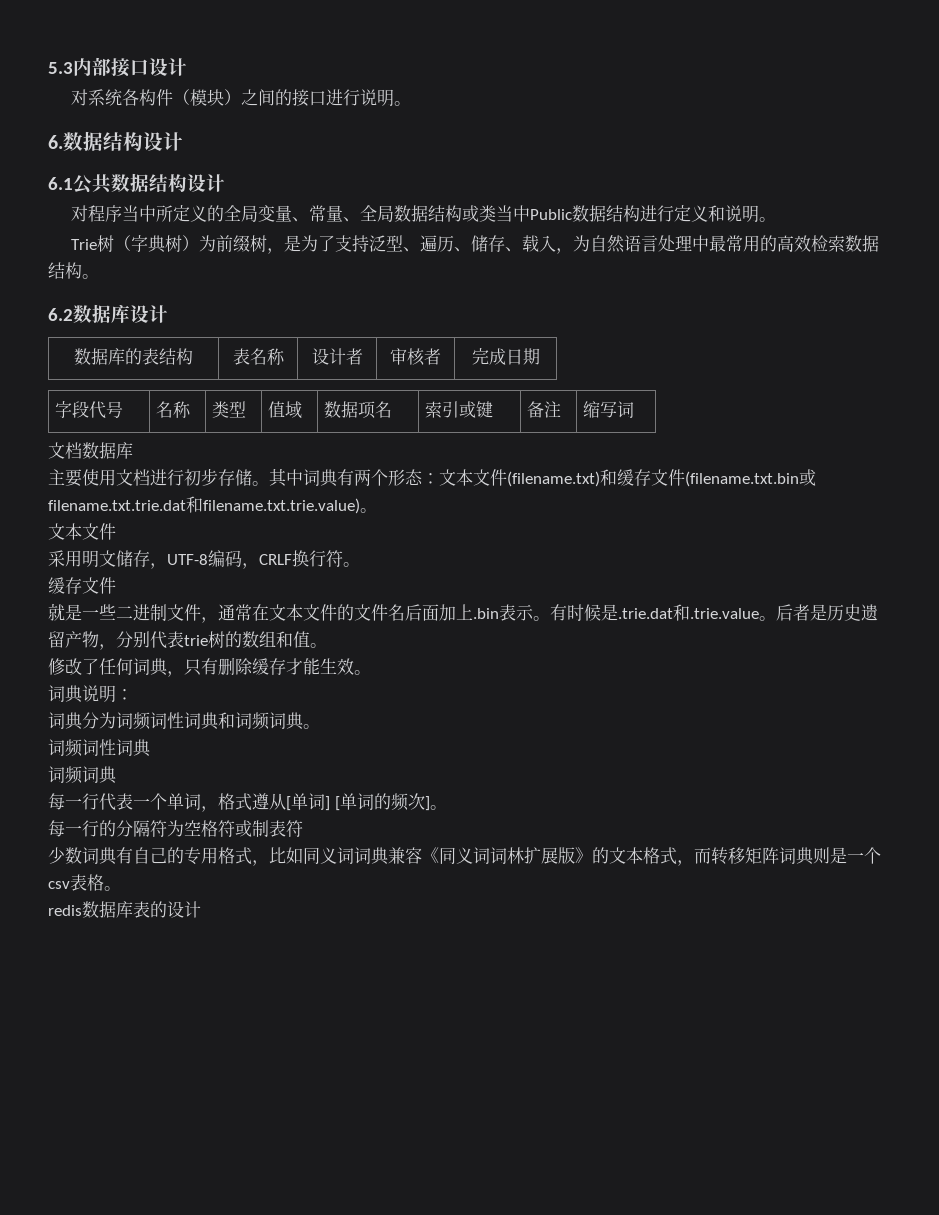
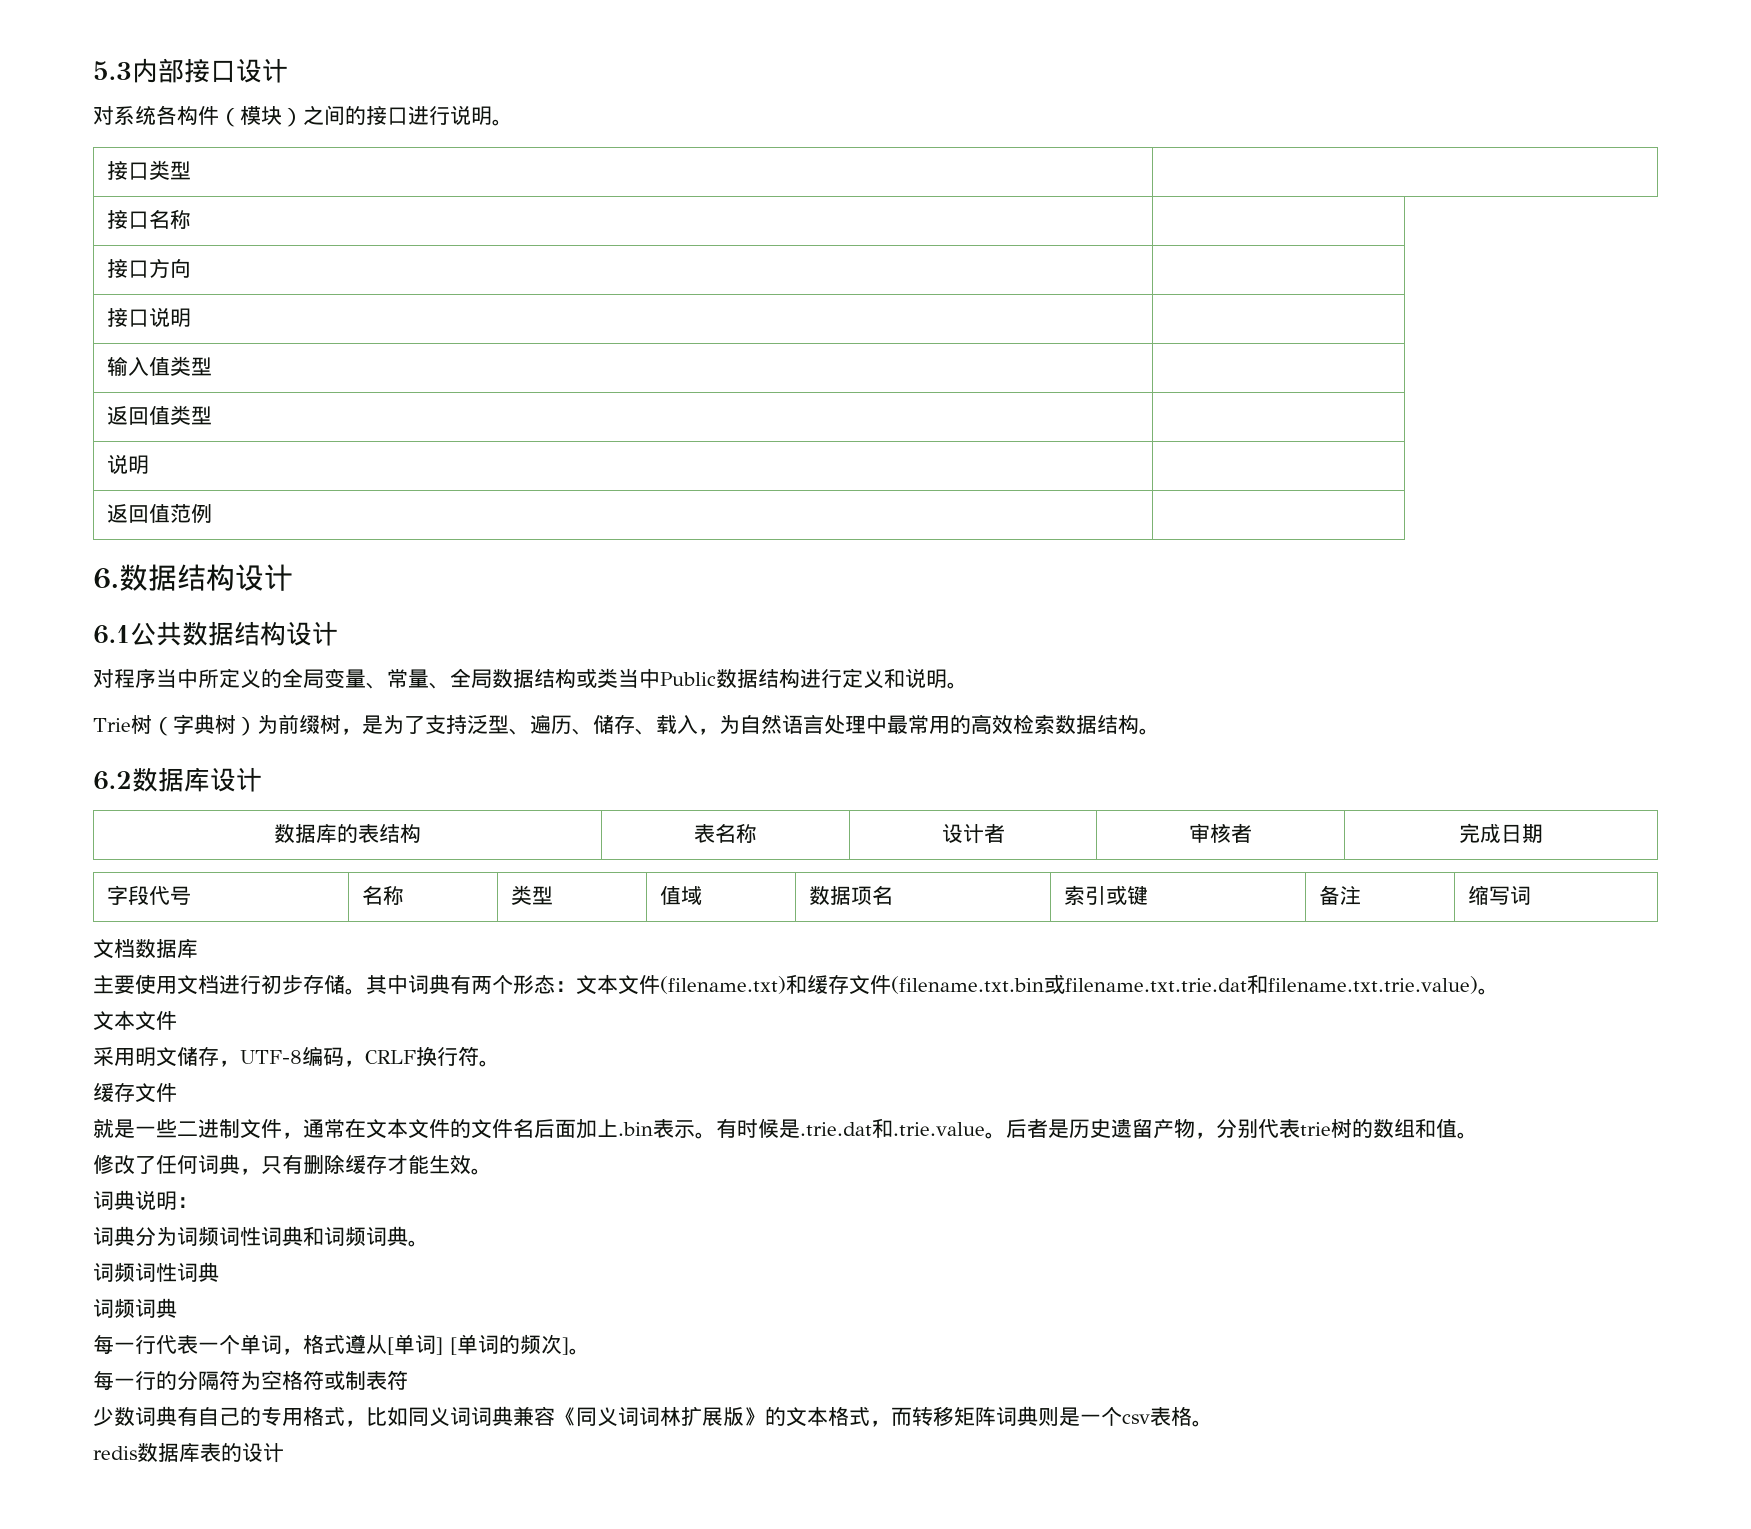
+ 接口类型 |
+ 接口名称 |
+ 接口方向 |
+ 接口说明 |
+ 输入值类型 |
+ 返回值类型 |
+ 说明 |
+ 返回值范例 |

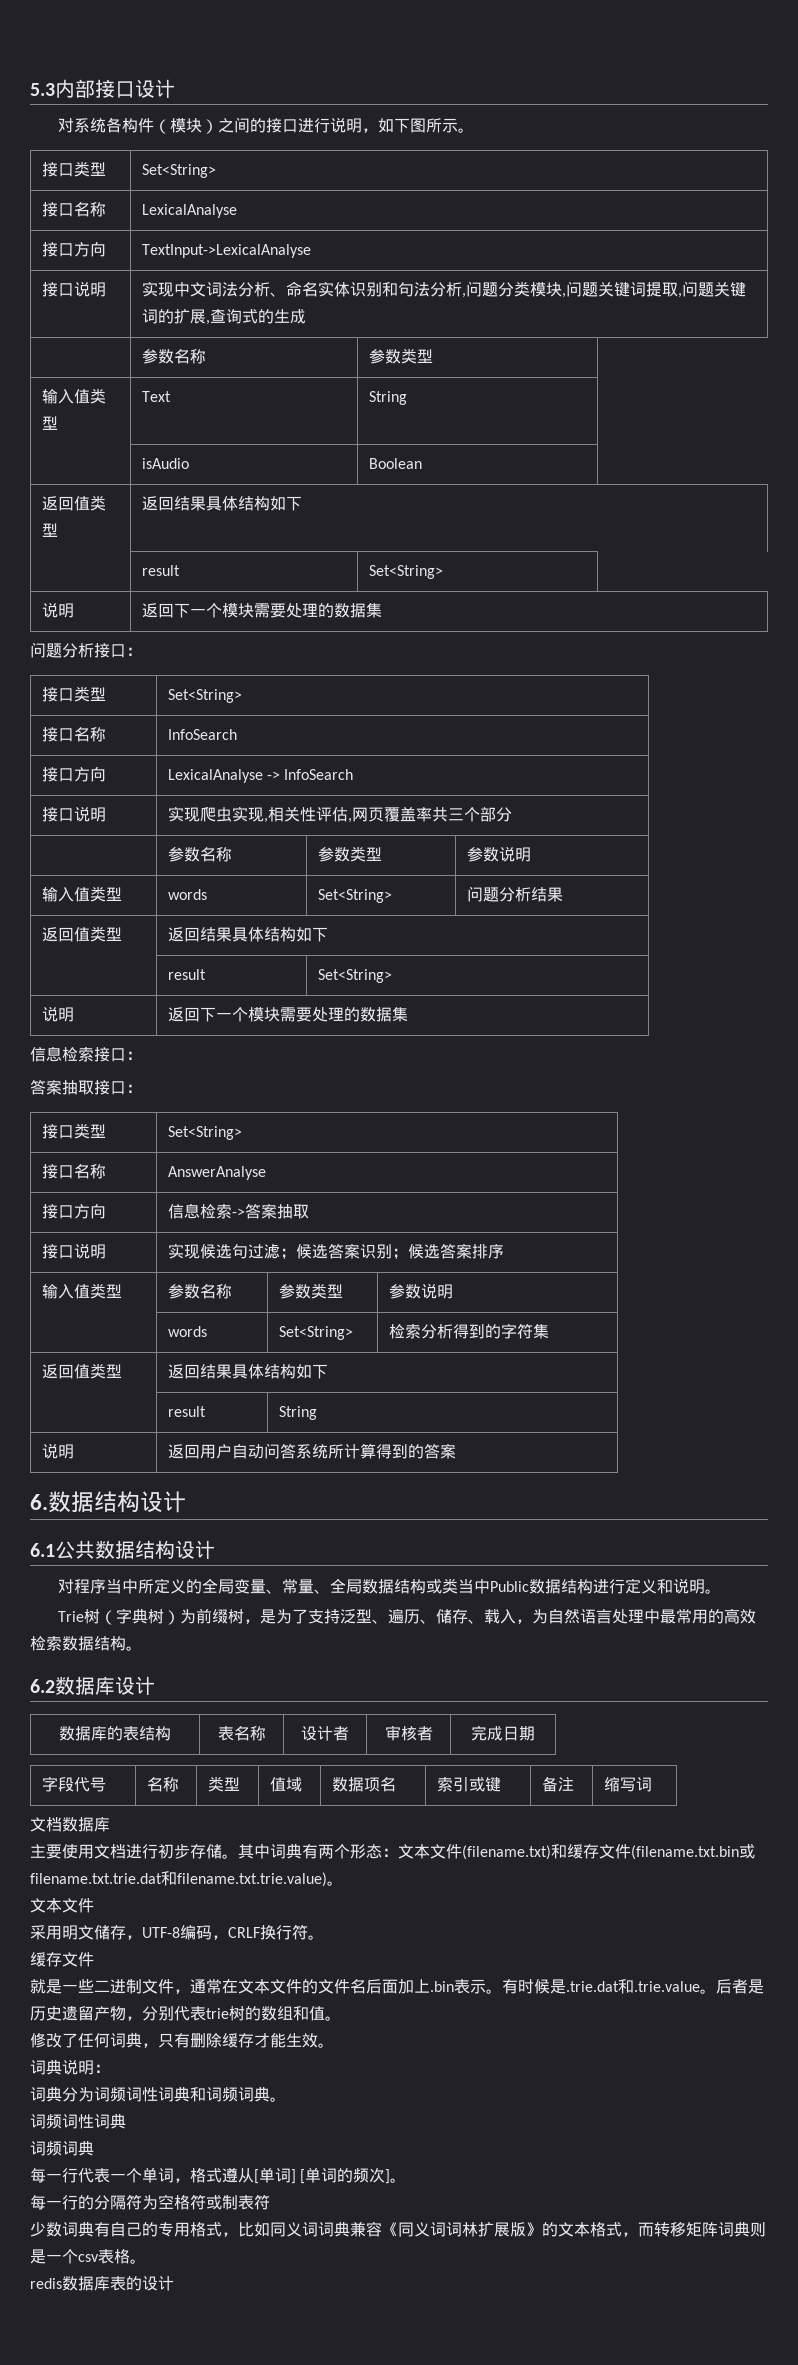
- 对系统各构件（模块）之间的接口进行说明。
- 接口类型 |
- 接口名称 |
- 接口方向 |
- 接口说明 |
- 输入值类型 |
- 返回值类型 |
- 说明 |
- 返回值范例 |
+ 对系统各构件（模块）之间的接口进行说明，如下图所示。
+ 接口类型 | Set<String>
+ 接口名称 | LexicalAnalyse
+ 接口方向 | TextInput->LexicalAnalyse
+ 接口说明 | 实现中文词法分析、命名实体识别和句法分析,问题分类模块,问题关键词提取,问题关键词的扩展,查询式的生成
+ | 参数名称 | 参数类型
+ 输入值类型 | Text | String
+ | isAudio | Boolean
+ 返回值类型 | 返回结果具体结构如下
+ | result | Set<String>
+ 说明 | 返回下一个模块需要处理的数据集
+ 问题分析接口：
+ 接口类型 | Set<String>
+ 接口名称 | InfoSearch
+ 接口方向 | LexicalAnalyse -> InfoSearch
+ 接口说明 | 实现爬虫实现,相关性评估,网页覆盖率共三个部分
+ | 参数名称 | 参数类型 | 参数说明
+ 输入值类型 | words | Set<String> | 问题分析结果
+ 返回值类型 | 返回结果具体结构如下
+ | result | Set<String>
+ 说明 | 返回下一个模块需要处理的数据集
+ 信息检索接口：
+ 答案抽取接口：
+ 接口类型 | Set<String>
+ 接口名称 | AnswerAnalyse
+ 接口方向 | 信息检索->答案抽取
+ 接口说明 | 实现候选句过滤；候选答案识别；候选答案排序
+ 输入值类型 | 参数名称 | 参数类型 | 参数说明
+ | words | Set<String> | 检索分析得到的字符集
+ 返回值类型 | 返回结果具体结构如下
+ | result | String
+ 说明 | 返回用户自动问答系统所计算得到的答案

